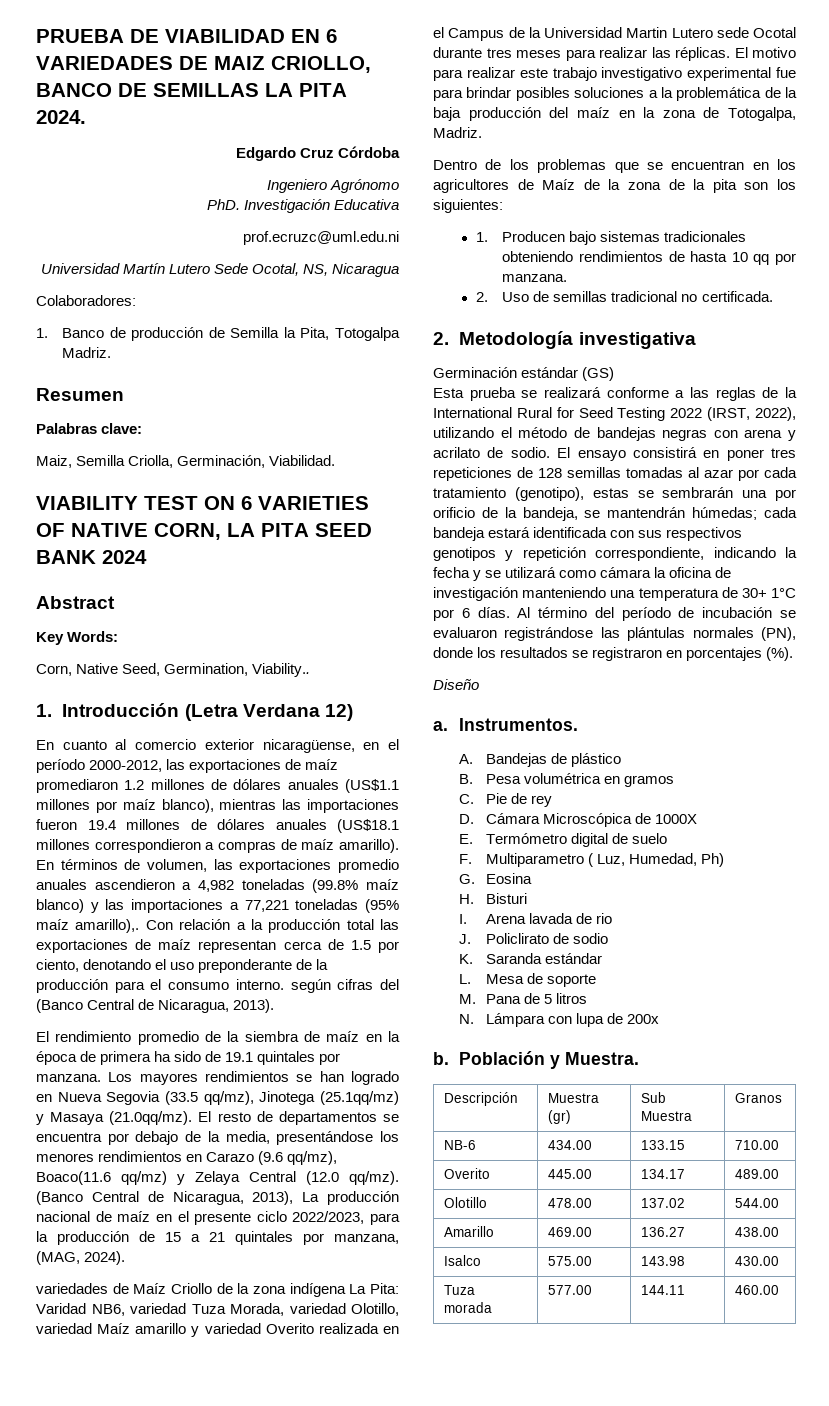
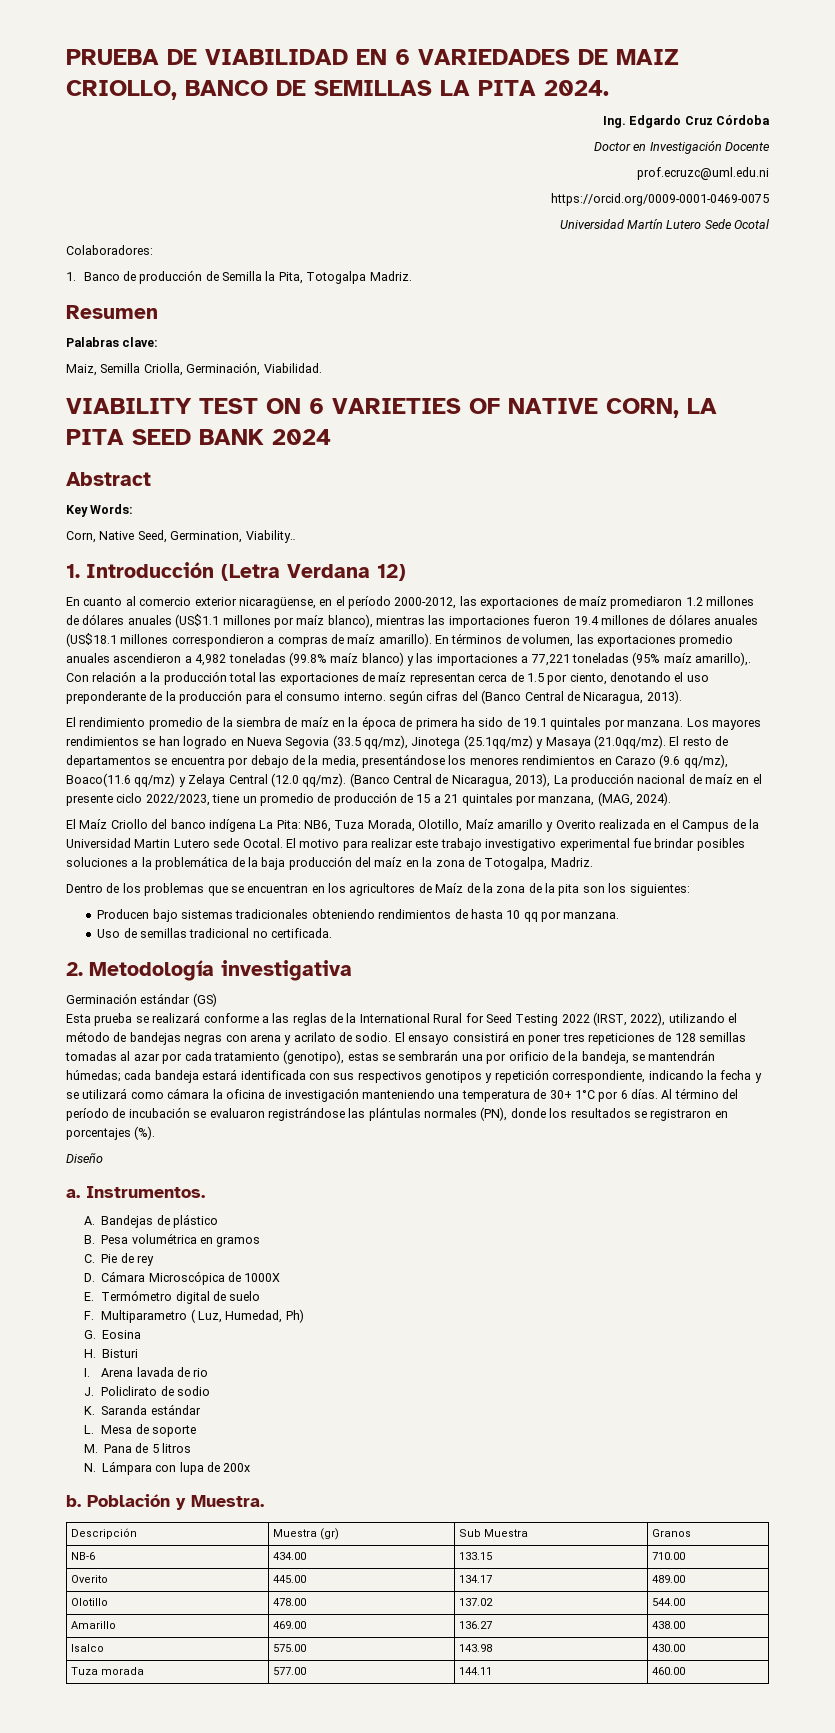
- Edgardo Cruz Córdoba
+ Ing. Edgardo Cruz Córdoba
- Ingeniero Agrónomo
- PhD. Investigación Educativa
+ Doctor en Investigación Docente
+ https://orcid.org/0009-0001-0469-0075
- Universidad Martín Lutero Sede Ocotal, NS, Nicaragua
+ Universidad Martín Lutero Sede Ocotal
- (Banco Central de Nicaragua, 2013), La producción nacional de maíz en el presente ciclo 2022/2023, para la producción de 15 a 21 quintales por manzana, (MAG, 2024).
+ (Banco Central de Nicaragua, 2013), La producción nacional de maíz en el presente ciclo 2022/2023, tiene un promedio de producción de 15 a 21 quintales por manzana, (MAG, 2024).
- variedades de Maíz Criollo de la zona indígena La Pita: Varidad NB6, variedad Tuza Morada, variedad Olotillo, variedad Maíz amarillo y variedad Overito realizada en el Campus de la Universidad Martin Lutero sede Ocotal durante tres meses para realizar las réplicas.
+ El Maíz Criollo del banco indígena La Pita: NB6, Tuza Morada, Olotillo, Maíz amarillo y Overito realizada en el Campus de la Universidad Martin Lutero sede Ocotal.
- El motivo para realizar este trabajo investigativo experimental fue para brindar posibles soluciones a la problemática de la baja producción del maíz en la zona de Totogalpa, Madriz.
+ El motivo para realizar este trabajo investigativo experimental fue brindar posibles soluciones a la problemática de la baja producción del maíz en la zona de Totogalpa, Madriz.
- 1. Producen bajo sistemas tradicionales obteniendo rendimientos de hasta 10 qq por manzana.
+ Producen bajo sistemas tradicionales obteniendo rendimientos de hasta 10 qq por manzana.
- 2. Uso de semillas tradicional no certificada.
+ Uso de semillas tradicional no certificada.

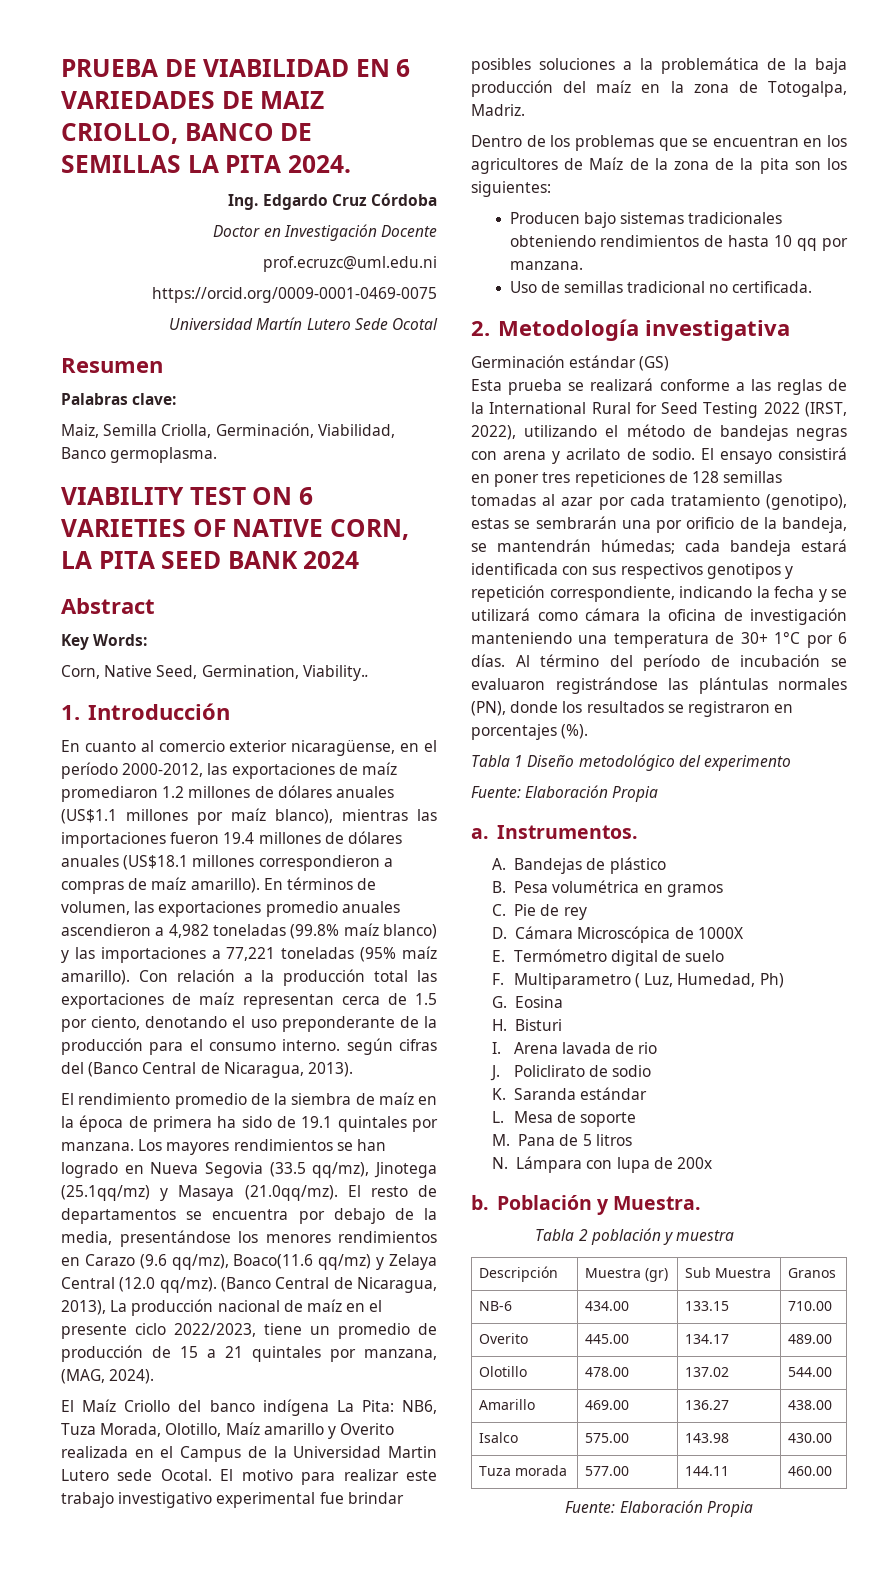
- Colaboradores:
- 1. Banco de producción de Semilla la Pita, Totogalpa Madriz.
- Maiz, Semilla Criolla, Germinación, Viabilidad.
+ Maiz, Semilla Criolla, Germinación, Viabilidad, Banco germoplasma.
- 1. Introducción (Letra Verdana 12)
+ 1. Introducción
- En términos de volumen, las exportaciones promedio anuales ascendieron a 4,982 toneladas (99.8% maíz blanco) y las importaciones a 77,221 toneladas (95% maíz amarillo),.
+ En términos de volumen, las exportaciones promedio anuales ascendieron a 4,982 toneladas (99.8% maíz blanco) y las importaciones a 77,221 toneladas (95% maíz amarillo).
- Diseño
+ Tabla 1 Diseño metodológico del experimento
+ Fuente: Elaboración Propia
+ Tabla 2 población y muestra
  Tuza morada | 577.00 | 144.11 | 460.00
+ Fuente: Elaboración Propia

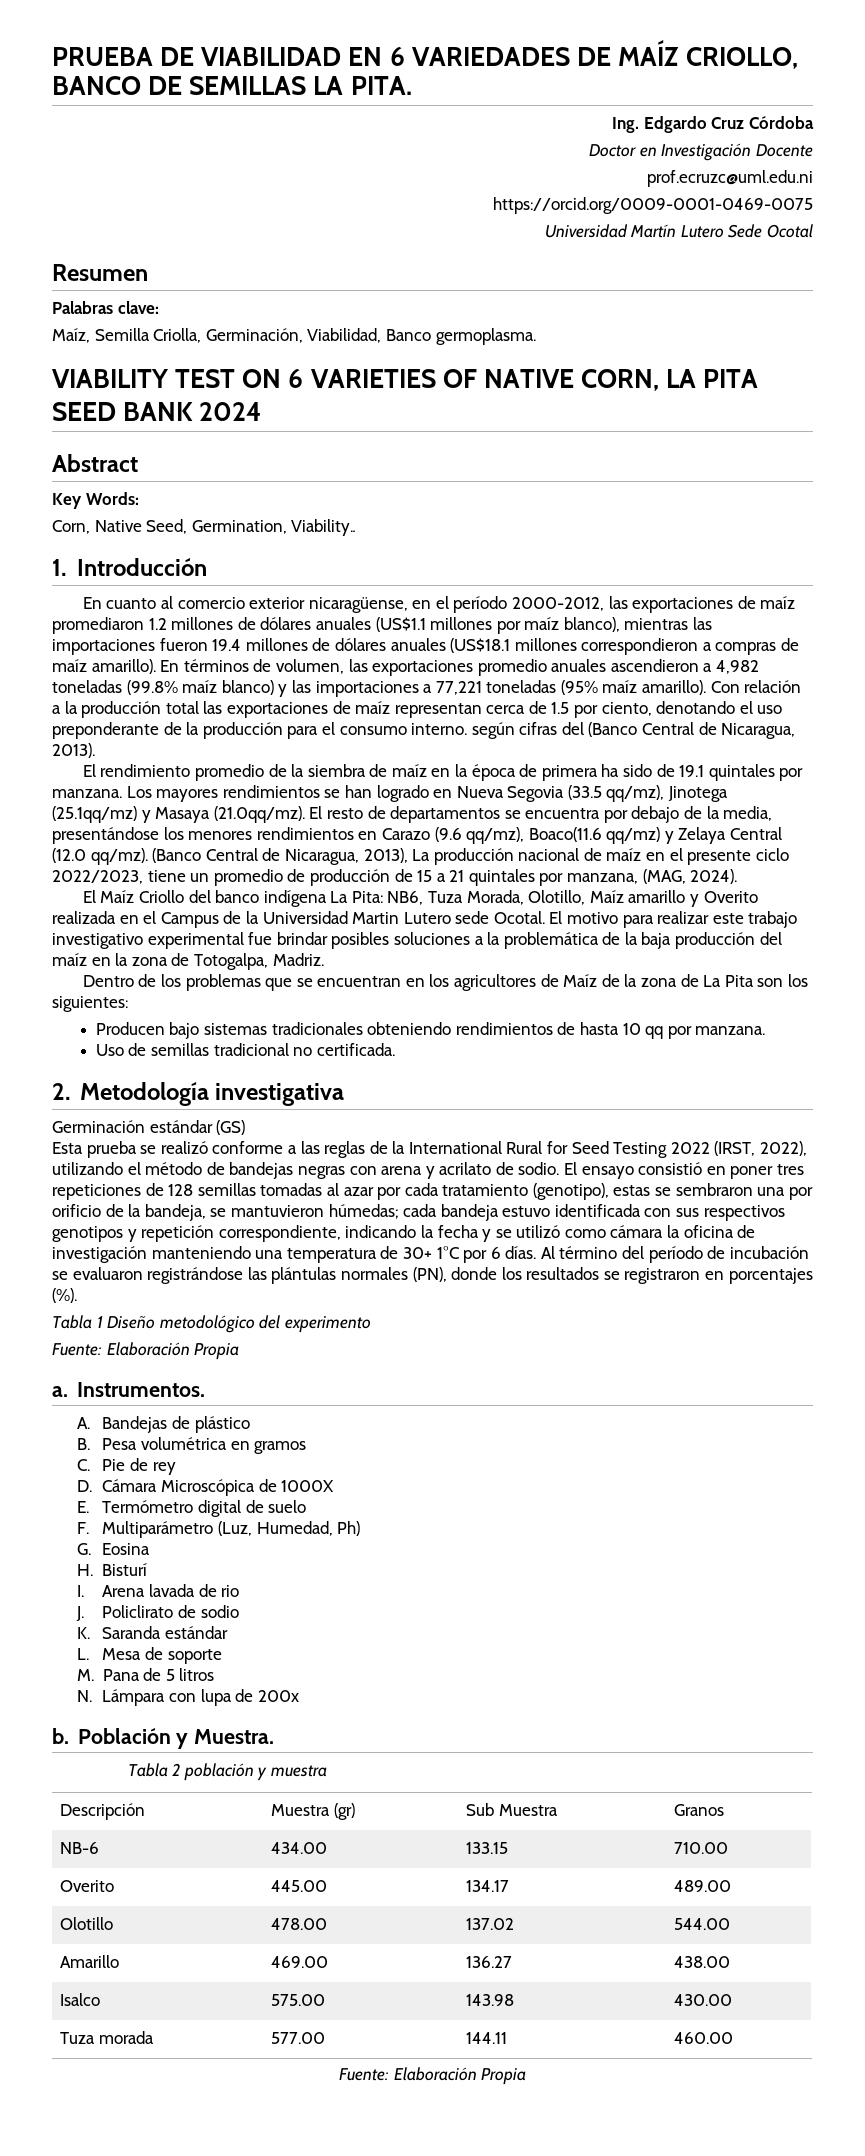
- PRUEBA DE VIABILIDAD EN 6 VARIEDADES DE MAIZ CRIOLLO, BANCO DE SEMILLAS LA PITA 2024.
+ PRUEBA DE VIABILIDAD EN 6 VARIEDADES DE MAÍZ CRIOLLO, BANCO DE SEMILLAS LA PITA.
- Maiz, Semilla Criolla, Germinación, Viabilidad, Banco germoplasma.
+ Maíz, Semilla Criolla, Germinación, Viabilidad, Banco germoplasma.
- Dentro de los problemas que se encuentran en los agricultores de Maíz de la zona de la pita son los siguientes:
+ Dentro de los problemas que se encuentran en los agricultores de Maíz de la zona de La Pita son los siguientes:
- Esta prueba se realizará conforme a las reglas de la International Rural for Seed Testing 2022 (IRST, 2022), utilizando el método de bandejas negras con arena y acrilato de sodio.
+ Esta prueba se realizó conforme a las reglas de la International Rural for Seed Testing 2022 (IRST, 2022), utilizando el método de bandejas negras con arena y acrilato de sodio.
- El ensayo consistirá en poner tres repeticiones de 128 semillas tomadas al azar por cada tratamiento (genotipo), estas se sembrarán una por orificio de la bandeja, se mantendrán húmedas; cada bandeja estará identificada con sus respectivos genotipos y repetición correspondiente, indicando la fecha y se utilizará como cámara la oficina de investigación manteniendo una temperatura de 30+ 1°C por 6 días.
+ El ensayo consistió en poner tres repeticiones de 128 semillas tomadas al azar por cada tratamiento (genotipo), estas se sembraron una por orificio de la bandeja, se mantuvieron húmedas; cada bandeja estuvo identificada con sus respectivos genotipos y repetición correspondiente, indicando la fecha y se utilizó como cámara la oficina de investigación manteniendo una temperatura de 30+ 1°C por 6 días.
- F. Multiparametro ( Luz, Humedad, Ph)
+ F. Multiparámetro (Luz, Humedad, Ph)
- H. Bisturi
+ H. Bisturí

